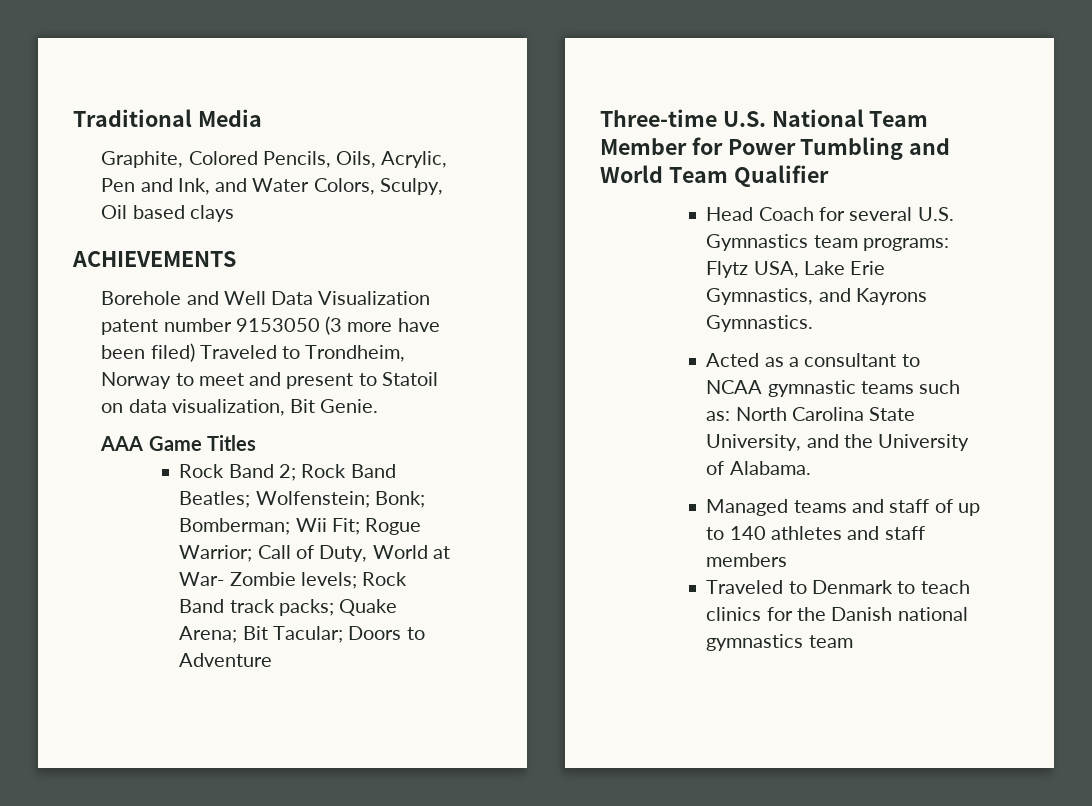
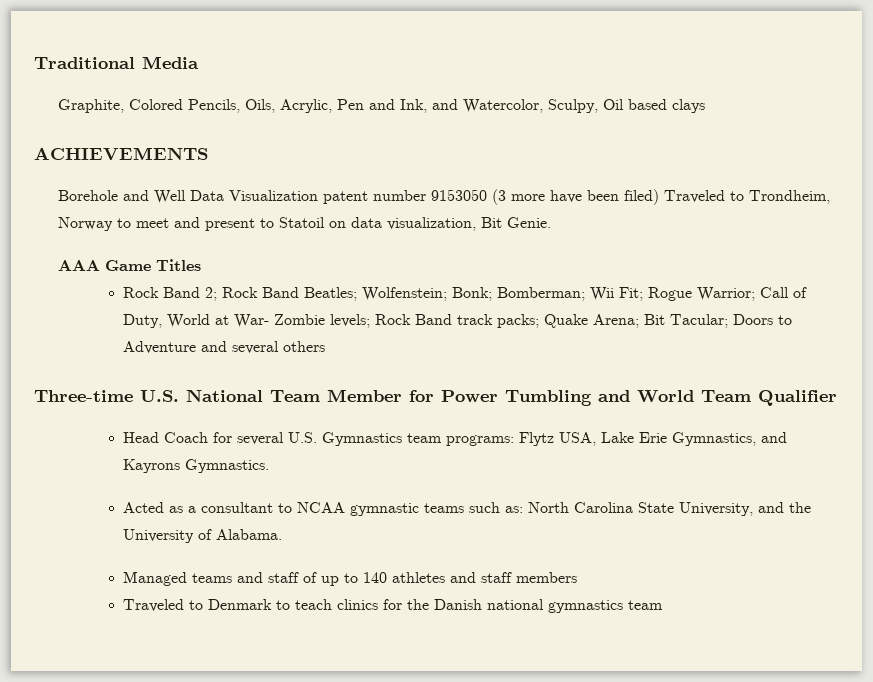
- Graphite, Colored Pencils, Oils, Acrylic, Pen and Ink, and Water Colors, Sculpy, Oil based clays
+ Graphite, Colored Pencils, Oils, Acrylic, Pen and Ink, and Watercolor, Sculpy, Oil based clays
- Rock Band 2; Rock Band Beatles; Wolfenstein; Bonk; Bomberman; Wii Fit; Rogue Warrior; Call of Duty, World at War- Zombie levels; Rock Band track packs; Quake Arena; Bit Tacular; Doors to Adventure
+ Rock Band 2; Rock Band Beatles; Wolfenstein; Bonk; Bomberman; Wii Fit; Rogue Warrior; Call of Duty, World at War- Zombie levels; Rock Band track packs; Quake Arena; Bit Tacular; Doors to Adventure and several others

